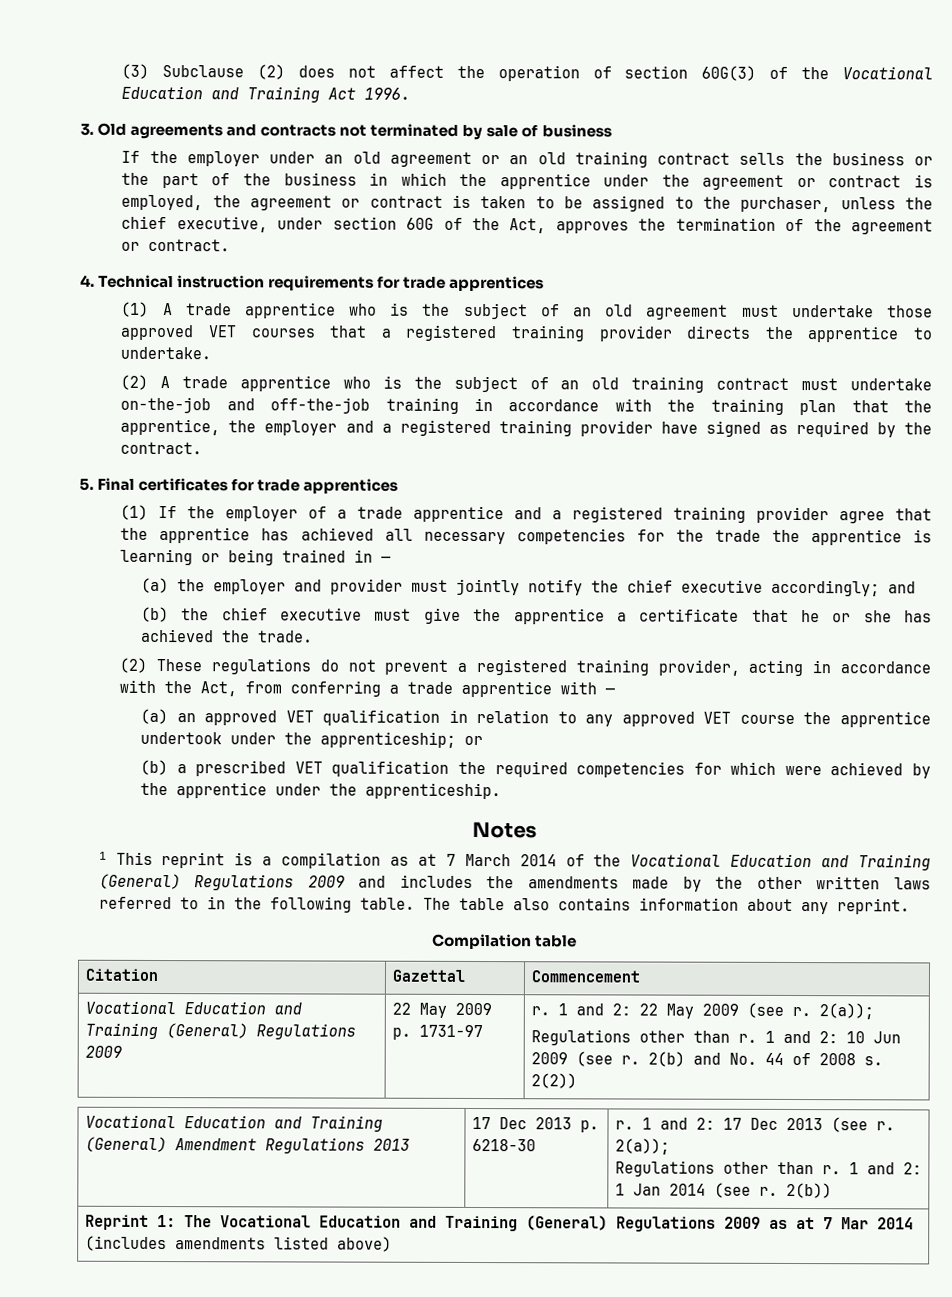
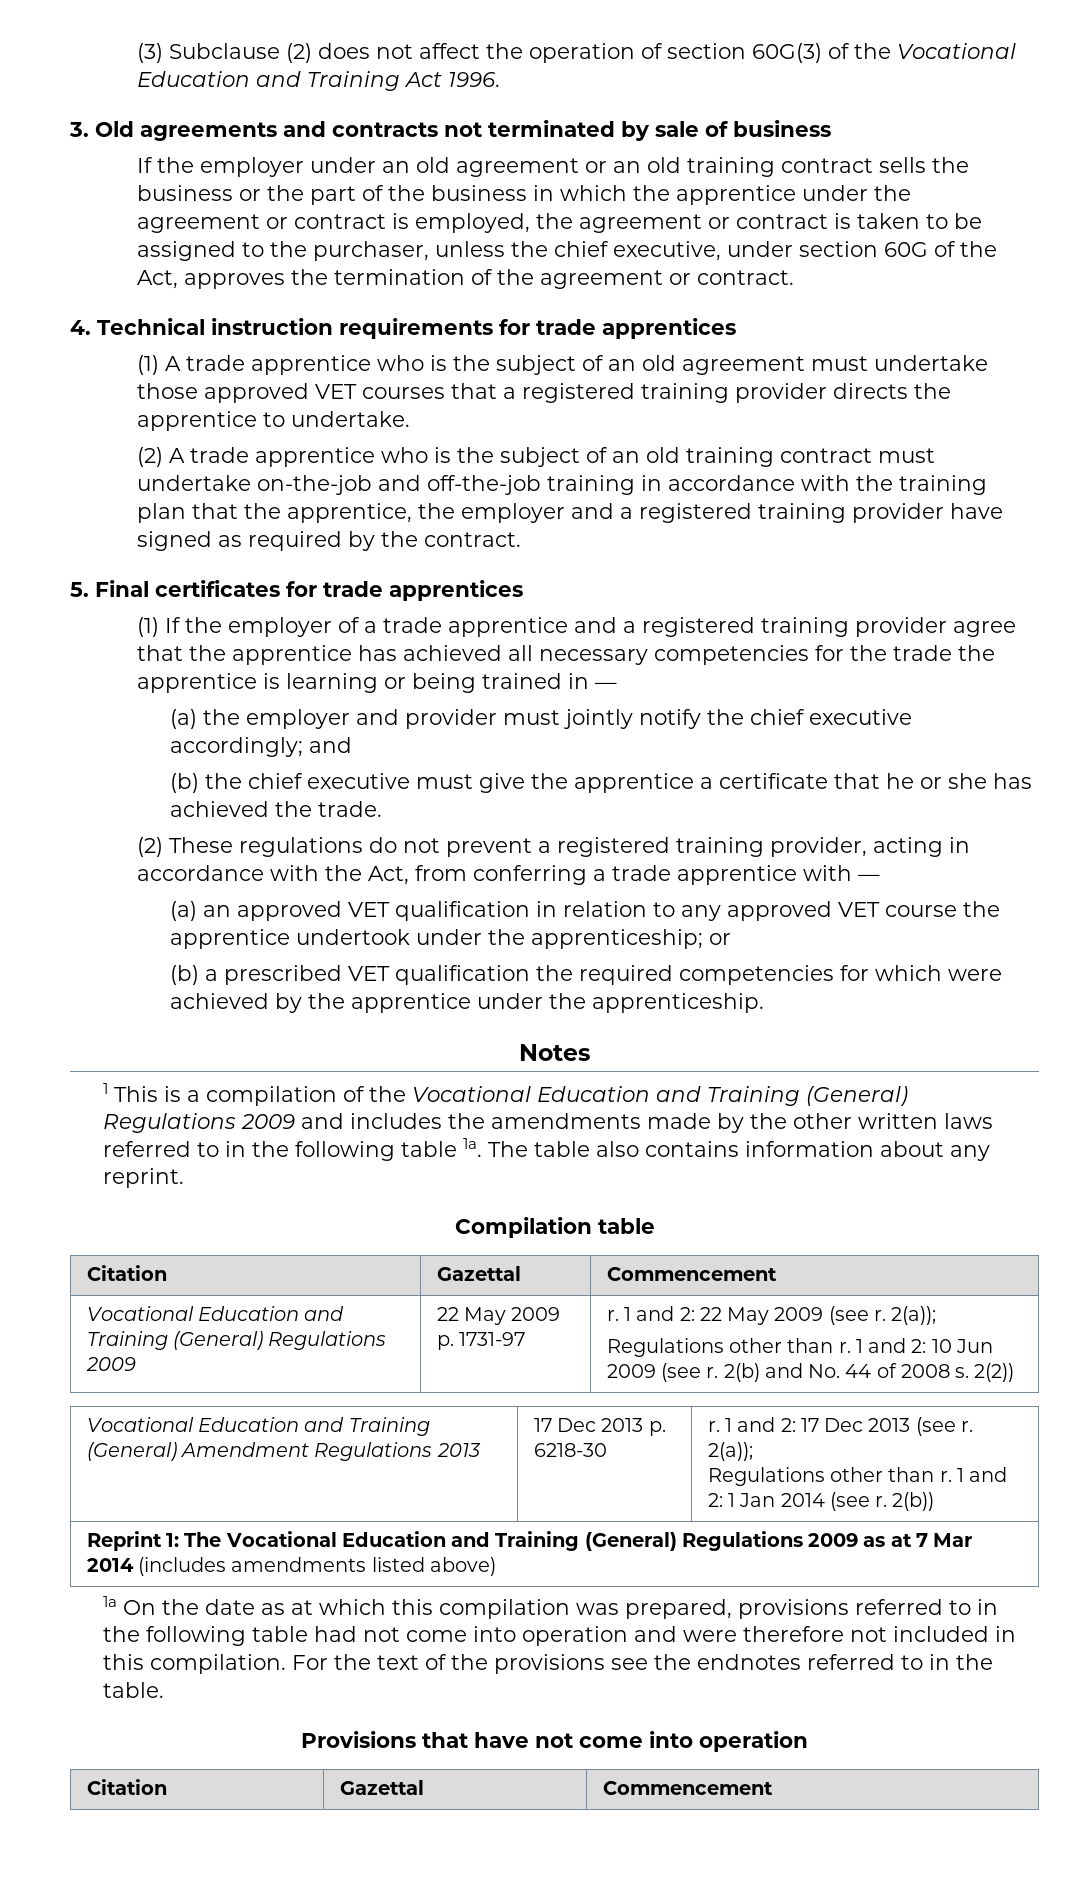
- 1 This reprint is a compilation as at 7 March 2014 of the Vocational Education and Training (General) Regulations 2009 and includes the amendments made by the other written laws referred to in the following table.
+ 1 This is a compilation of the Vocational Education and Training (General) Regulations 2009 and includes the amendments made by the other written laws referred to in the following table 1a.
+ 1a On the date as at which this compilation was prepared, provisions referred to in the following table had not come into operation and were therefore not included in this compilation. For the text of the provisions see the endnotes referred to in the table.
+ Provisions that have not come into operation
+ Citation | Gazettal | Commencement

